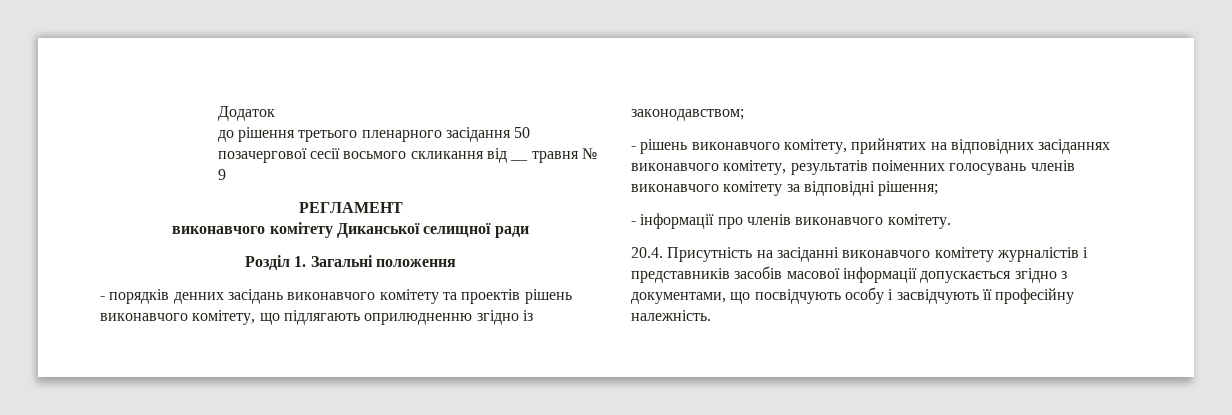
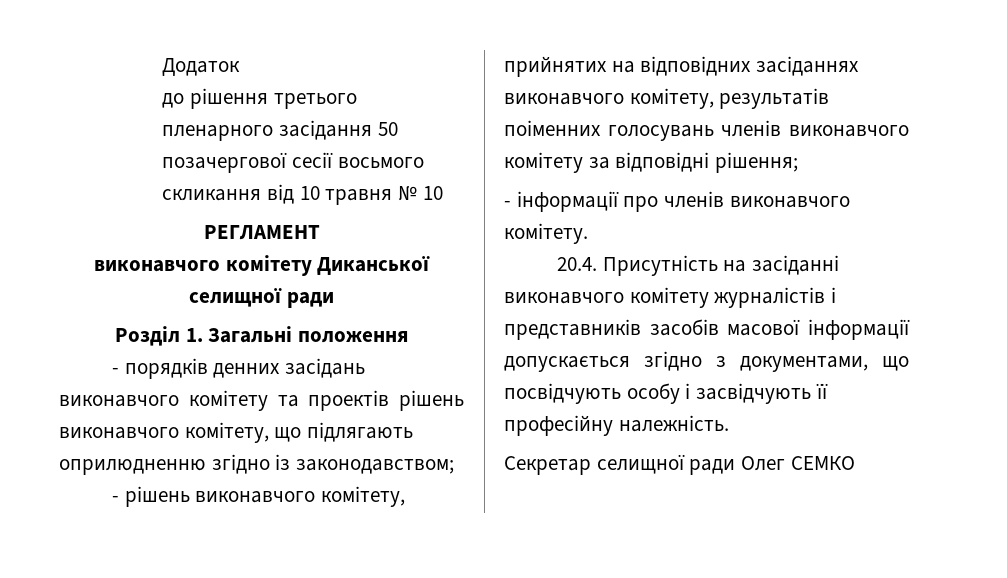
- до рішення третього пленарного засідання 50 позачергової сесії восьмого скликання від __ травня № 9
+ до рішення третього пленарного засідання 50 позачергової сесії восьмого скликання від 10 травня № 10
+ Секретар селищної ради Олег СЕМКО

